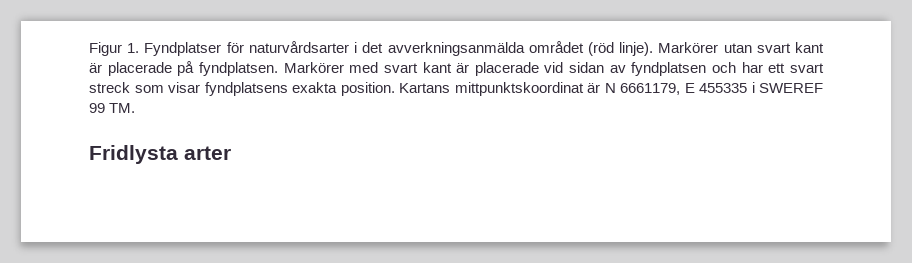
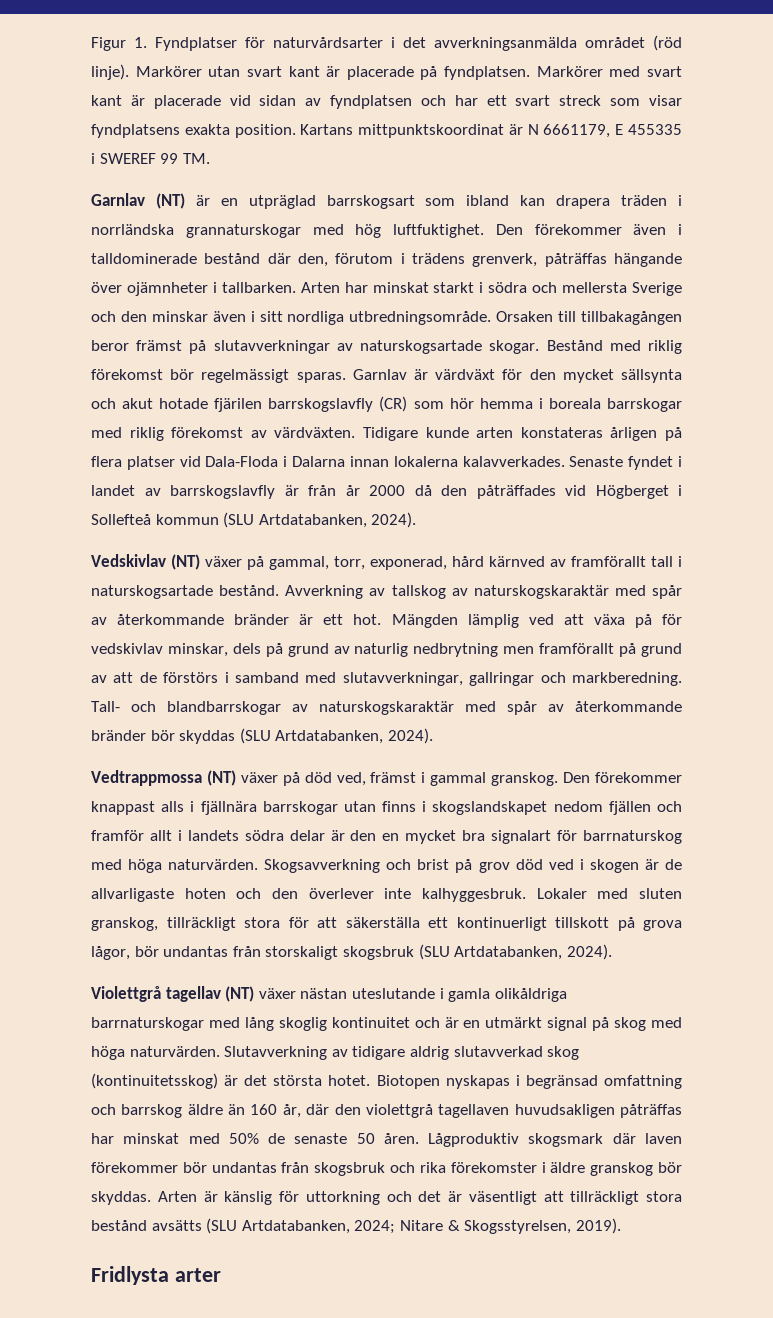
+ Garnlav (NT) är en utpräglad barrskogsart som ibland kan drapera träden i norrländska grannaturskogar med hög luftfuktighet. Den förekommer även i talldominerade bestånd där den, förutom i trädens grenverk, påträffas hängande över ojämnheter i tallbarken. Arten har minskat starkt i södra och mellersta Sverige och den minskar även i sitt nordliga utbredningsområde. Orsaken till tillbakagången beror främst på slutavverkningar av naturskogsartade skogar. Bestånd med riklig förekomst bör regelmässigt sparas. Garnlav är värdväxt för den mycket sällsynta och akut hotade fjärilen barrskogslavfly (CR) som hör hemma i boreala barrskogar med riklig förekomst av värdväxten. Tidigare kunde arten konstateras årligen på flera platser vid Dala-Floda i Dalarna innan lokalerna kalavverkades. Senaste fyndet i landet av barrskogslavfly är från år 2000 då den påträffades vid Högberget i Sollefteå kommun (SLU Artdatabanken, 2024).
+ Vedskivlav (NT) växer på gammal, torr, exponerad, hård kärnved av framförallt tall i naturskogsartade bestånd. Avverkning av tallskog av naturskogskaraktär med spår av återkommande bränder är ett hot. Mängden lämplig ved att växa på för vedskivlav minskar, dels på grund av naturlig nedbrytning men framförallt på grund av att de förstörs i samband med slutavverkningar, gallringar och markberedning. Tall- och blandbarrskogar av naturskogskaraktär med spår av återkommande bränder bör skyddas (SLU Artdatabanken, 2024).
+ Vedtrappmossa (NT) växer på död ved, främst i gammal granskog. Den förekommer knappast alls i fjällnära barrskogar utan finns i skogslandskapet nedom fjällen och framför allt i landets södra delar är den en mycket bra signalart för barrnaturskog med höga naturvärden. Skogsavverkning och brist på grov död ved i skogen är de allvarligaste hoten och den överlever inte kalhyggesbruk. Lokaler med sluten granskog, tillräckligt stora för att säkerställa ett kontinuerligt tillskott på grova lågor, bör undantas från storskaligt skogsbruk (SLU Artdatabanken, 2024).
+ Violettgrå tagellav (NT) växer nästan uteslutande i gamla olikåldriga barrnaturskogar med lång skoglig kontinuitet och är en utmärkt signal på skog med höga naturvärden. Slutavverkning av tidigare aldrig slutavverkad skog (kontinuitetsskog) är det största hotet. Biotopen nyskapas i begränsad omfattning och barrskog äldre än 160 år, där den violettgrå tagellaven huvudsakligen påträffas har minskat med 50% de senaste 50 åren. Lågproduktiv skogsmark där laven förekommer bör undantas från skogsbruk och rika förekomster i äldre granskog bör skyddas. Arten är känslig för uttorkning och det är väsentligt att tillräckligt stora bestånd avsätts (SLU Artdatabanken, 2024; Nitare & Skogsstyrelsen, 2019).

